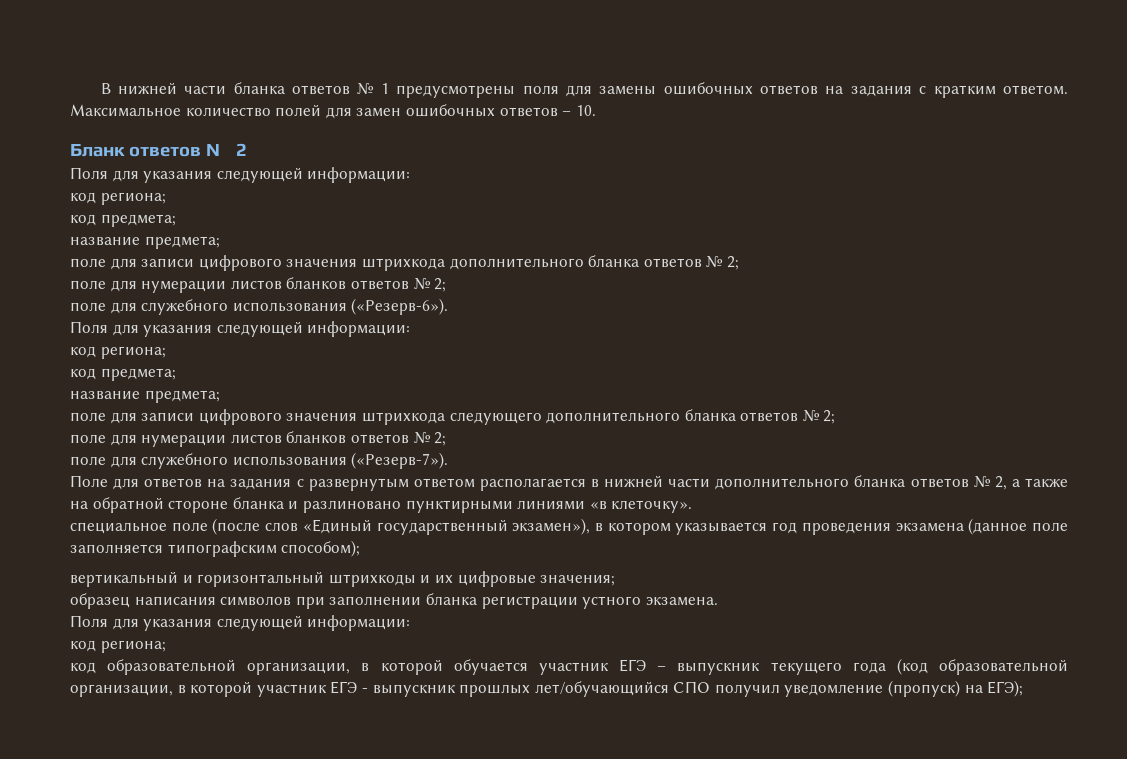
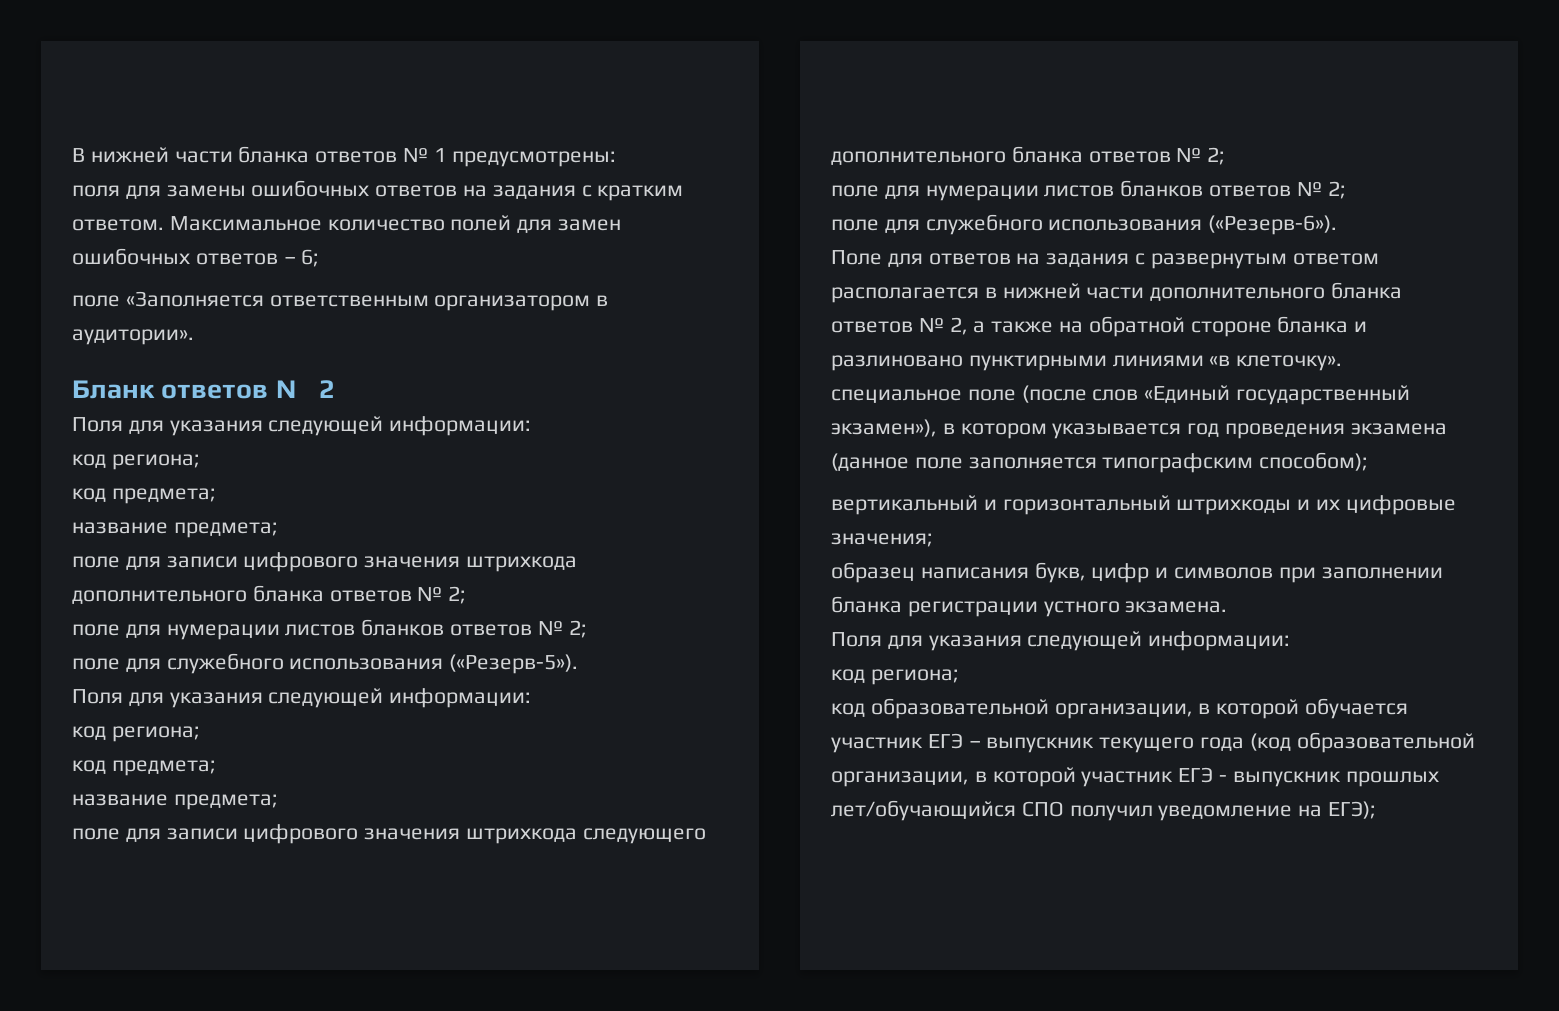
- В нижней части бланка ответов № 1 предусмотрены поля для замены ошибочных ответов на задания с кратким ответом.
+ В нижней части бланка ответов № 1 предусмотрены:
+ поля для замены ошибочных ответов на задания с кратким ответом.
- Максимальное количество полей для замен ошибочных ответов – 10.
+ Максимальное количество полей для замен ошибочных ответов – 6;
+ поле «Заполняется ответственным организатором в аудитории».
- поле для служебного использования («Резерв-6»).
+ поле для служебного использования («Резерв-5»).
- поле для служебного использования («Резерв-7»).
+ поле для служебного использования («Резерв-6»).
- образец написания символов при заполнении бланка регистрации устного экзамена.
+ образец написания букв, цифр и символов при заполнении бланка регистрации устного экзамена.
- код образовательной организации, в которой обучается участник ЕГЭ – выпускник текущего года (код образовательной организации, в которой участник ЕГЭ - выпускник прошлых лет/обучающийся СПО получил уведомление (пропуск) на ЕГЭ);
+ код образовательной организации, в которой обучается участник ЕГЭ – выпускник текущего года (код образовательной организации, в которой участник ЕГЭ - выпускник прошлых лет/обучающийся СПО получил уведомление на ЕГЭ);

